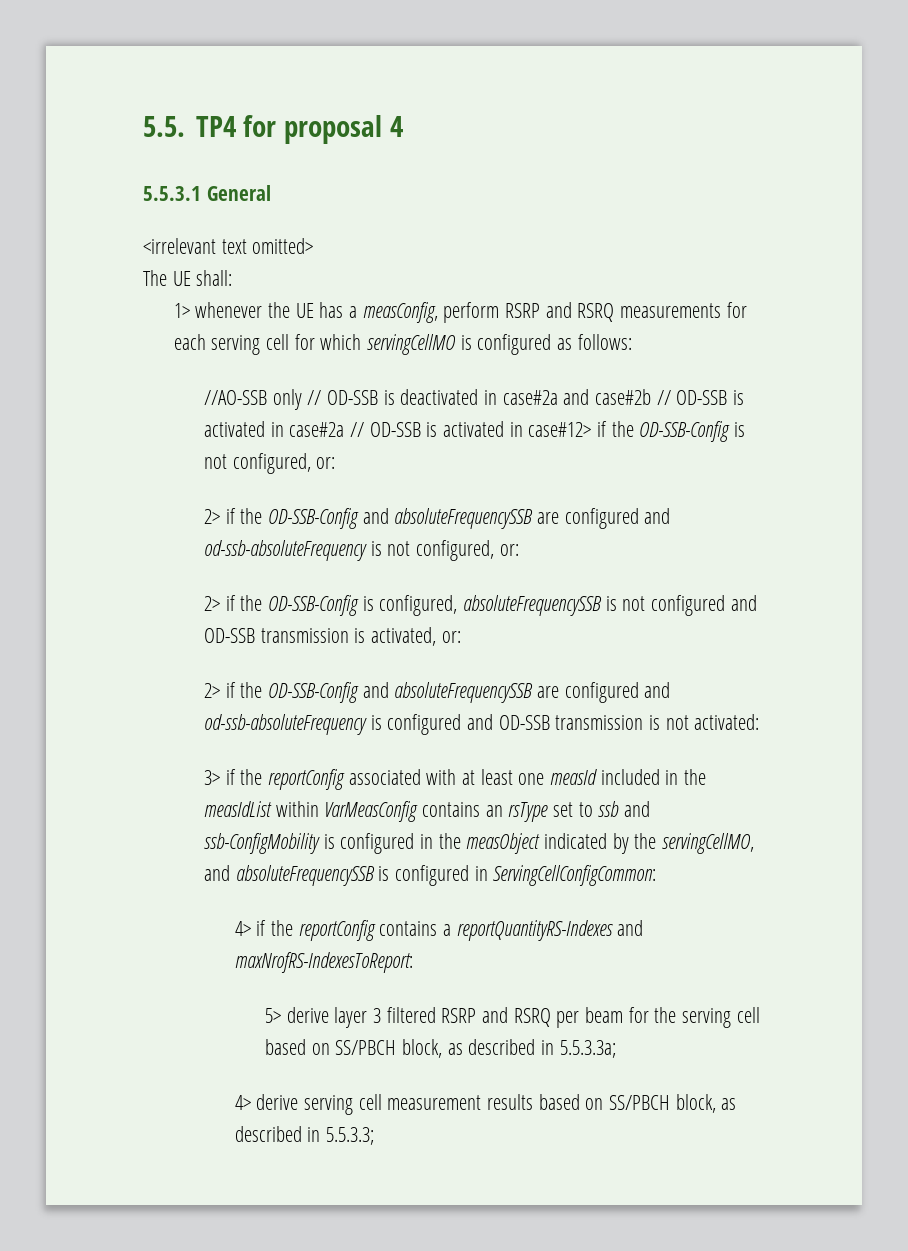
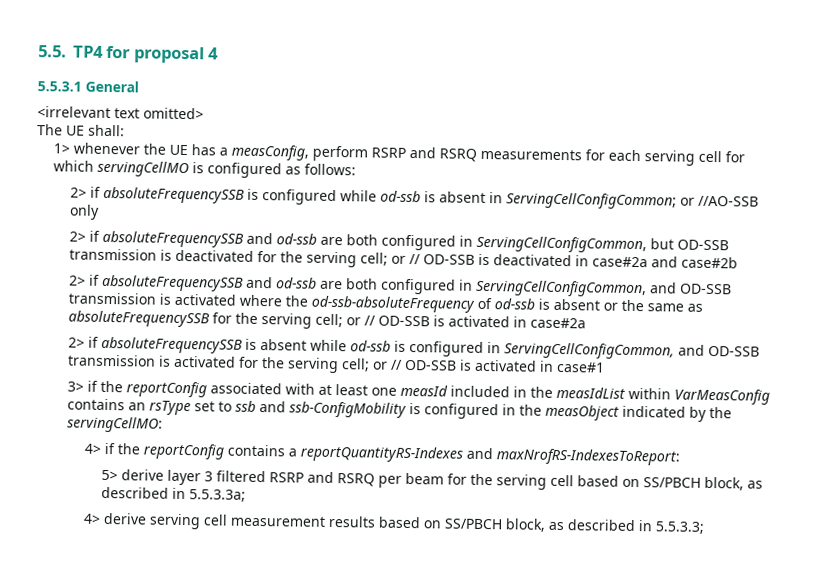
- //AO-SSB only // OD-SSB is deactivated in case#2a and case#2b // OD-SSB is activated in case#2a // OD-SSB is activated in case#12> if the OD-SSB-Config is not configured, or:
- 2> if the OD-SSB-Config and absoluteFrequencySSB are configured and od-ssb-absoluteFrequency is not configured, or:
- 2> if the OD-SSB-Config is configured, absoluteFrequencySSB is not configured and OD-SSB transmission is activated, or:
- 2> if the OD-SSB-Config and absoluteFrequencySSB are configured and od-ssb-absoluteFrequency is configured and OD-SSB transmission is not activated:
+ 2> if absoluteFrequencySSB is configured while od-ssb is absent in ServingCellConfigCommon; or //AO-SSB only
+ 2> if absoluteFrequencySSB and od-ssb are both configured in ServingCellConfigCommon, but OD-SSB transmission is deactivated for the serving cell; or // OD-SSB is deactivated in case#2a and case#2b
+ 2> if absoluteFrequencySSB and od-ssb are both configured in ServingCellConfigCommon, and OD-SSB transmission is activated where the od-ssb-absoluteFrequency of od-ssb is absent or the same as absoluteFrequencySSB for the serving cell; or // OD-SSB is activated in case#2a
+ 2> if absoluteFrequencySSB is absent while od-ssb is configured in ServingCellConfigCommon, and OD-SSB transmission is activated for the serving cell; or // OD-SSB is activated in case#1
- 3> if the reportConfig associated with at least one measId included in the measIdList within VarMeasConfig contains an rsType set to ssb and ssb-ConfigMobility is configured in the measObject indicated by the servingCellMO, and absoluteFrequencySSB is configured in ServingCellConfigCommon:
+ 3> if the reportConfig associated with at least one measId included in the measIdList within VarMeasConfig contains an rsType set to ssb and ssb-ConfigMobility is configured in the measObject indicated by the servingCellMO:

